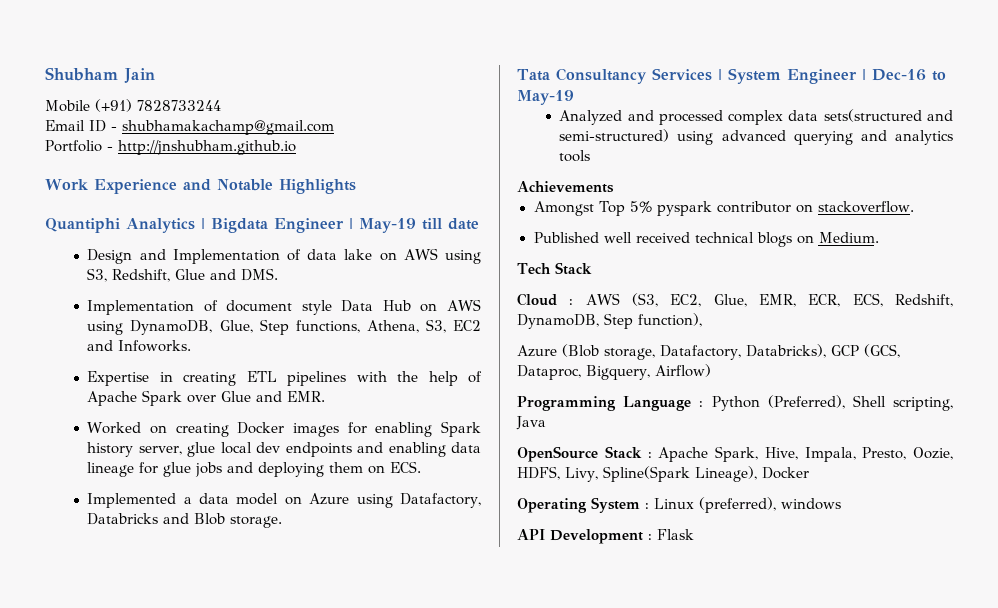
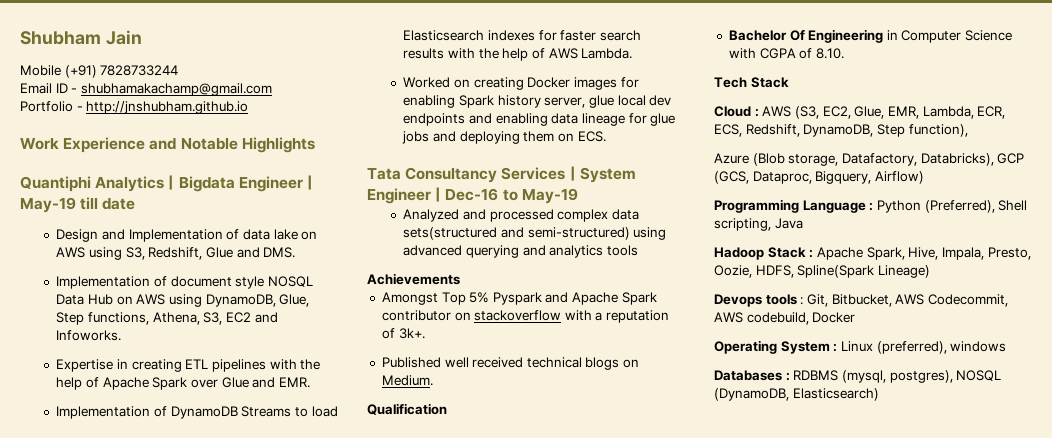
- Implementation of document style Data Hub on AWS using DynamoDB, Glue, Step functions, Athena, S3, EC2 and Infoworks.
+ Implementation of document style NOSQL Data Hub on AWS using DynamoDB, Glue, Step functions, Athena, S3, EC2 and Infoworks.
+ Implementation of DynamoDB Streams to load Elasticsearch indexes for faster search results with the help of AWS Lambda.
- Implemented a data model on Azure using Datafactory, Databricks and Blob storage.
- Amongst Top 5% pyspark contributor on stackoverflow.
+ Amongst Top 5% Pyspark and Apache Spark contributor on stackoverflow with a reputation of 3k+.
+ Qualification
+ Bachelor Of Engineering in Computer Science with CGPA of 8.10.
- Cloud : AWS (S3, EC2, Glue, EMR, ECR, ECS, Redshift, DynamoDB, Step function),
+ Cloud : AWS (S3, EC2, Glue, EMR, Lambda, ECR, ECS, Redshift, DynamoDB, Step function),
- OpenSource Stack : Apache Spark, Hive, Impala, Presto, Oozie, HDFS, Livy, Spline(Spark Lineage), Docker
+ Hadoop Stack : Apache Spark, Hive, Impala, Presto, Oozie, HDFS, Spline(Spark Lineage)
+ Devops tools : Git, Bitbucket, AWS Codecommit, AWS codebuild, Docker
- API Development : Flask
+ Databases : RDBMS (mysql, postgres), NOSQL (DynamoDB, Elasticsearch)

